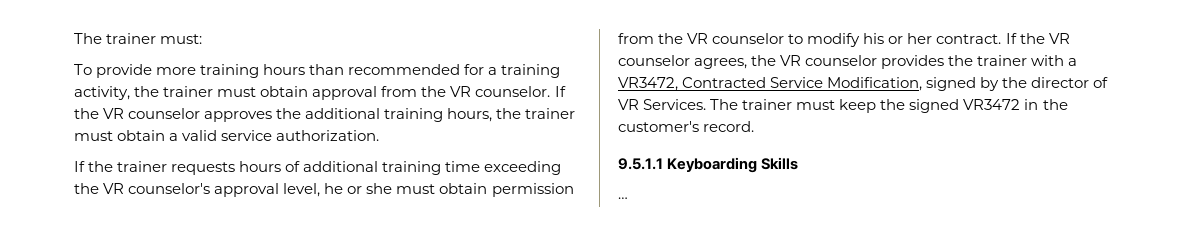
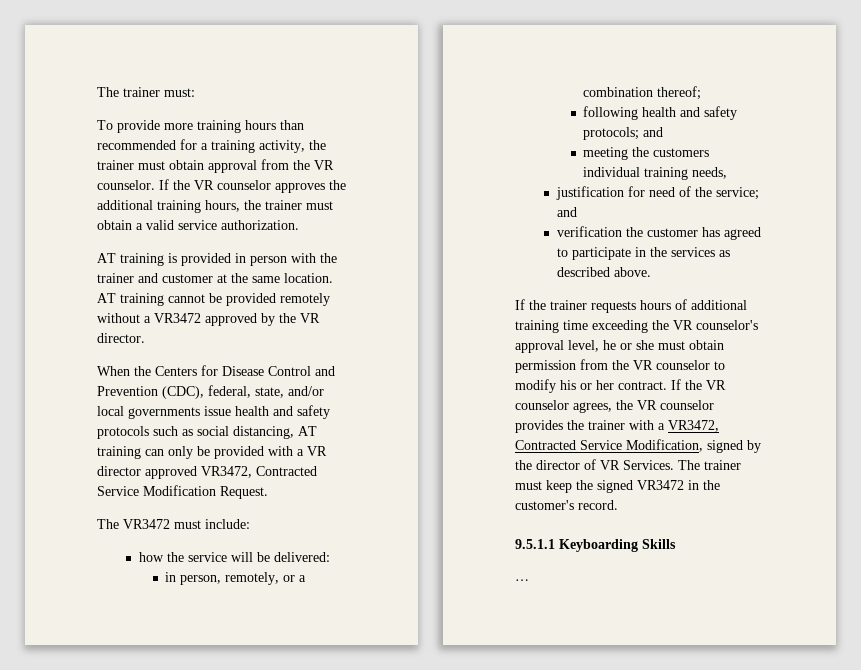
+ AT training is provided in person with the trainer and customer at the same location. AT training cannot be provided remotely without a VR3472 approved by the VR director.
+ When the Centers for Disease Control and Prevention (CDC), federal, state, and/or local governments issue health and safety protocols such as social distancing, AT training can only be provided with a VR director approved VR3472, Contracted Service Modification Request.
+ The VR3472 must include:
+ how the service will be delivered:
+ in person, remotely, or a combination thereof;
+ following health and safety protocols; and
+ meeting the customers individual training needs,
+ justification for need of the service; and
+ verification the customer has agreed to participate in the services as described above.

